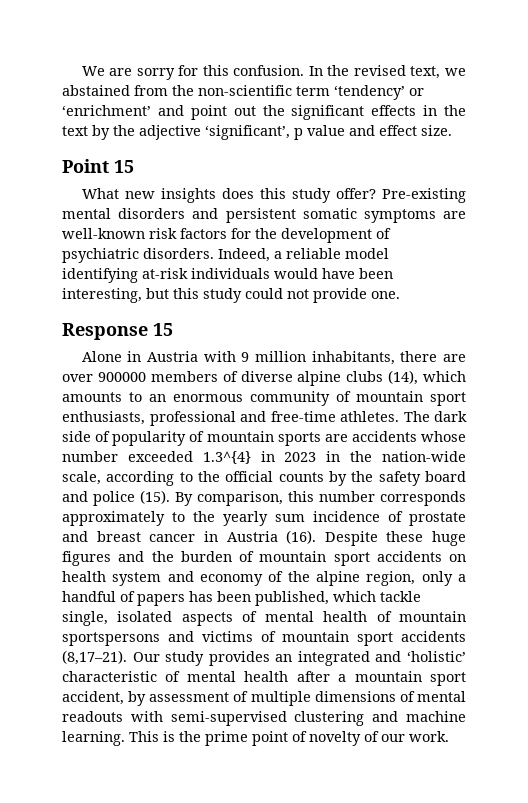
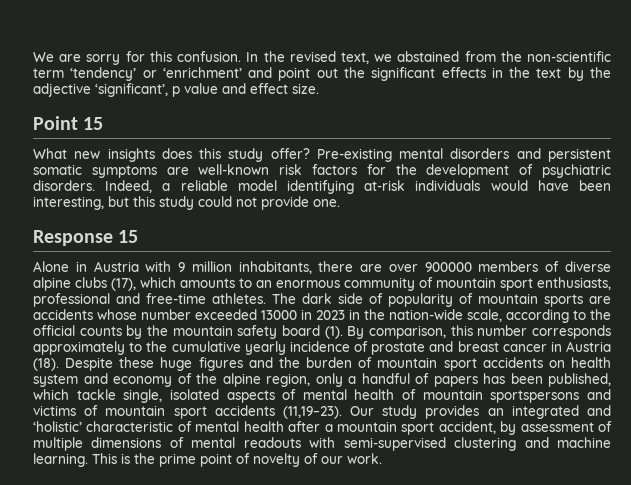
- Alone in Austria with 9 million inhabitants, there are over 900000 members of diverse alpine clubs (14), which amounts to an enormous community of mountain sport enthusiasts, professional and free-time athletes.
+ Alone in Austria with 9 million inhabitants, there are over 900000 members of diverse alpine clubs (17), which amounts to an enormous community of mountain sport enthusiasts, professional and free-time athletes.
- The dark side of popularity of mountain sports are accidents whose number exceeded 1.3^{4} in 2023 in the nation-wide scale, according to the official counts by the safety board and police (15).
+ The dark side of popularity of mountain sports are accidents whose number exceeded 13000 in 2023 in the nation-wide scale, according to the official counts by the mountain safety board (1).
- By comparison, this number corresponds approximately to the yearly sum incidence of prostate and breast cancer in Austria (16).
+ By comparison, this number corresponds approximately to the cumulative yearly incidence of prostate and breast cancer in Austria (18).
- Despite these huge figures and the burden of mountain sport accidents on health system and economy of the alpine region, only a handful of papers has been published, which tackle single, isolated aspects of mental health of mountain sportspersons and victims of mountain sport accidents (8,17–21).
+ Despite these huge figures and the burden of mountain sport accidents on health system and economy of the alpine region, only a handful of papers has been published, which tackle single, isolated aspects of mental health of mountain sportspersons and victims of mountain sport accidents (11,19–23).

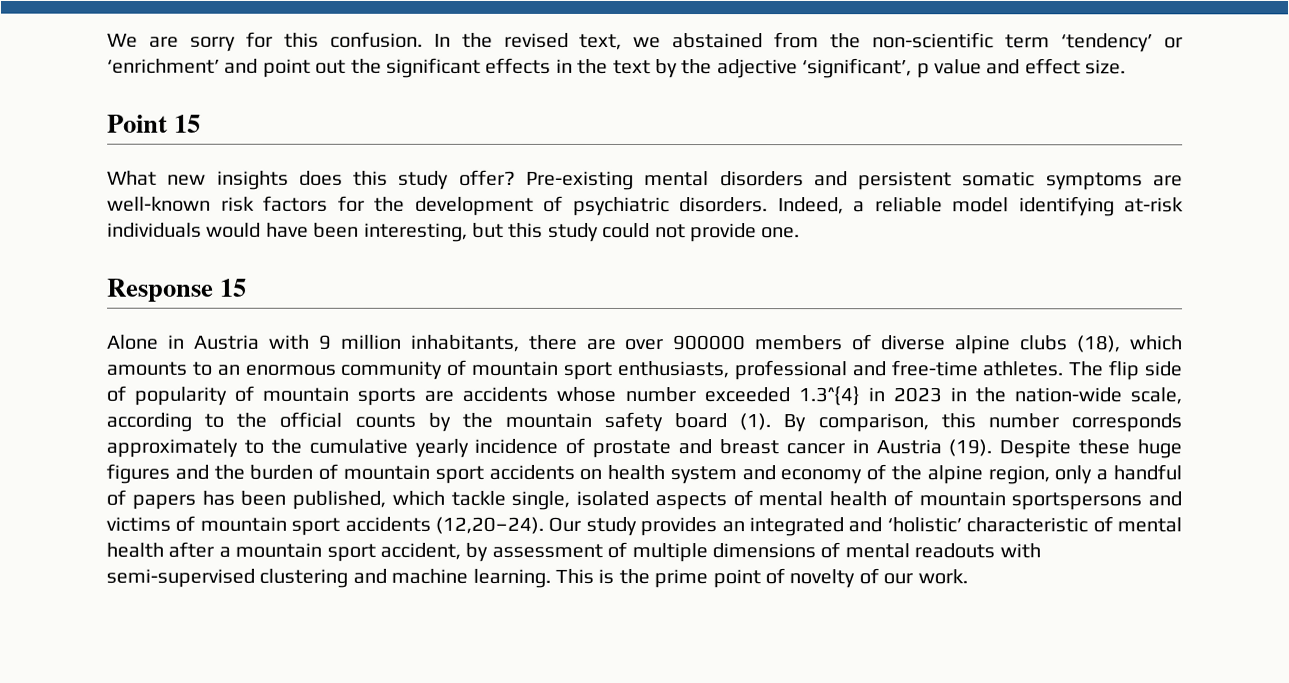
- Alone in Austria with 9 million inhabitants, there are over 900000 members of diverse alpine clubs (17), which amounts to an enormous community of mountain sport enthusiasts, professional and free-time athletes.
+ Alone in Austria with 9 million inhabitants, there are over 900000 members of diverse alpine clubs (18), which amounts to an enormous community of mountain sport enthusiasts, professional and free-time athletes.
- The dark side of popularity of mountain sports are accidents whose number exceeded 13000 in 2023 in the nation-wide scale, according to the official counts by the mountain safety board (1).
+ The flip side of popularity of mountain sports are accidents whose number exceeded 1.3^{4} in 2023 in the nation-wide scale, according to the official counts by the mountain safety board (1).
- By comparison, this number corresponds approximately to the cumulative yearly incidence of prostate and breast cancer in Austria (18).
+ By comparison, this number corresponds approximately to the cumulative yearly incidence of prostate and breast cancer in Austria (19).
- Despite these huge figures and the burden of mountain sport accidents on health system and economy of the alpine region, only a handful of papers has been published, which tackle single, isolated aspects of mental health of mountain sportspersons and victims of mountain sport accidents (11,19–23).
+ Despite these huge figures and the burden of mountain sport accidents on health system and economy of the alpine region, only a handful of papers has been published, which tackle single, isolated aspects of mental health of mountain sportspersons and victims of mountain sport accidents (12,20–24).

